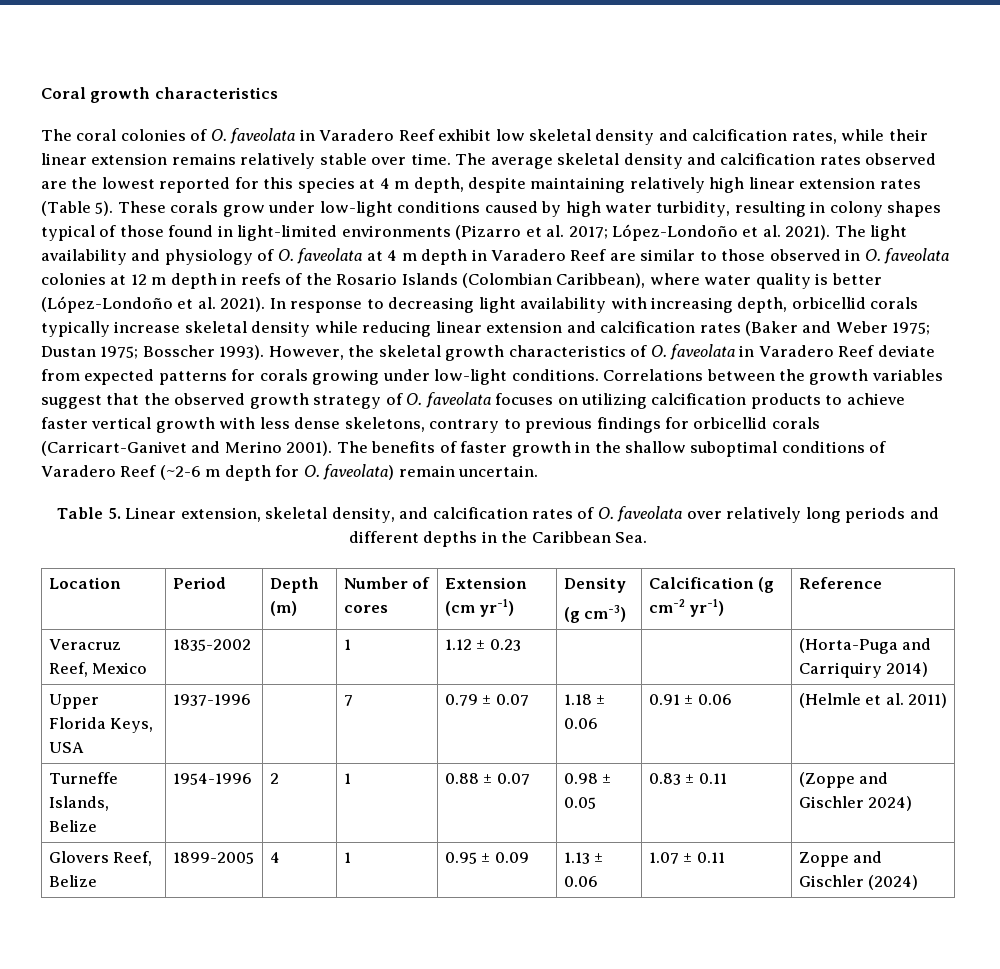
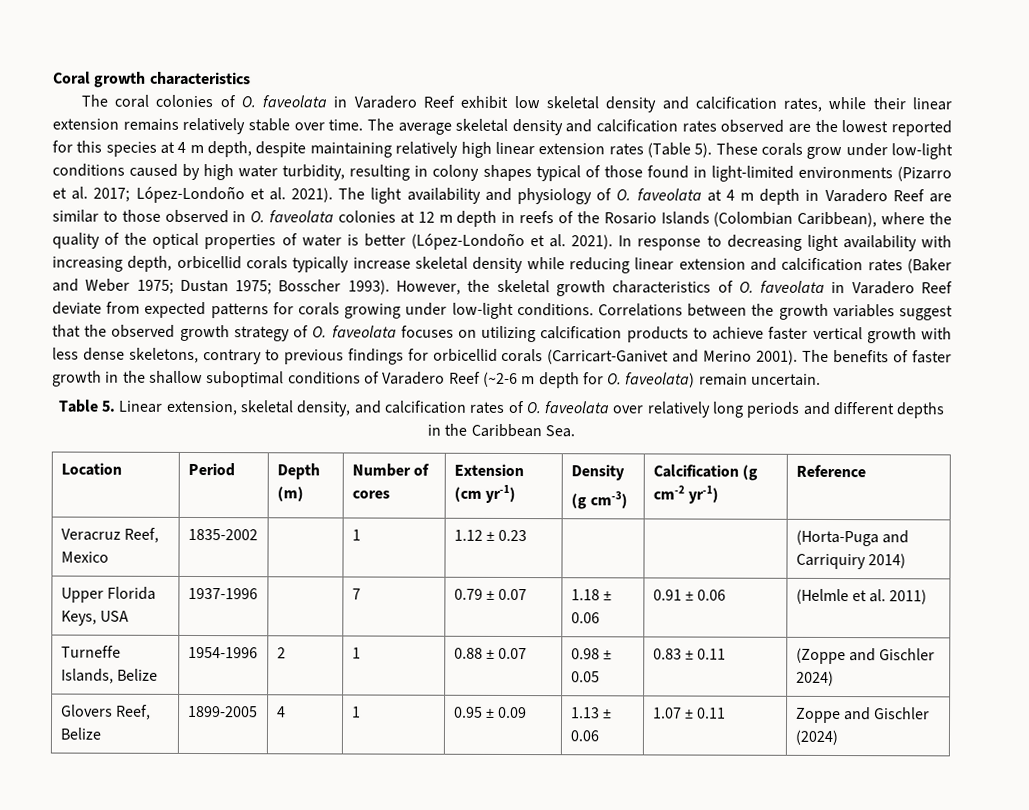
- The light availability and physiology of O. faveolata at 4 m depth in Varadero Reef are similar to those observed in O. faveolata colonies at 12 m depth in reefs of the Rosario Islands (Colombian Caribbean), where water quality is better (López-Londoño et al. 2021).
+ The light availability and physiology of O. faveolata at 4 m depth in Varadero Reef are similar to those observed in O. faveolata colonies at 12 m depth in reefs of the Rosario Islands (Colombian Caribbean), where the quality of the optical properties of water is better (López-Londoño et al. 2021).

